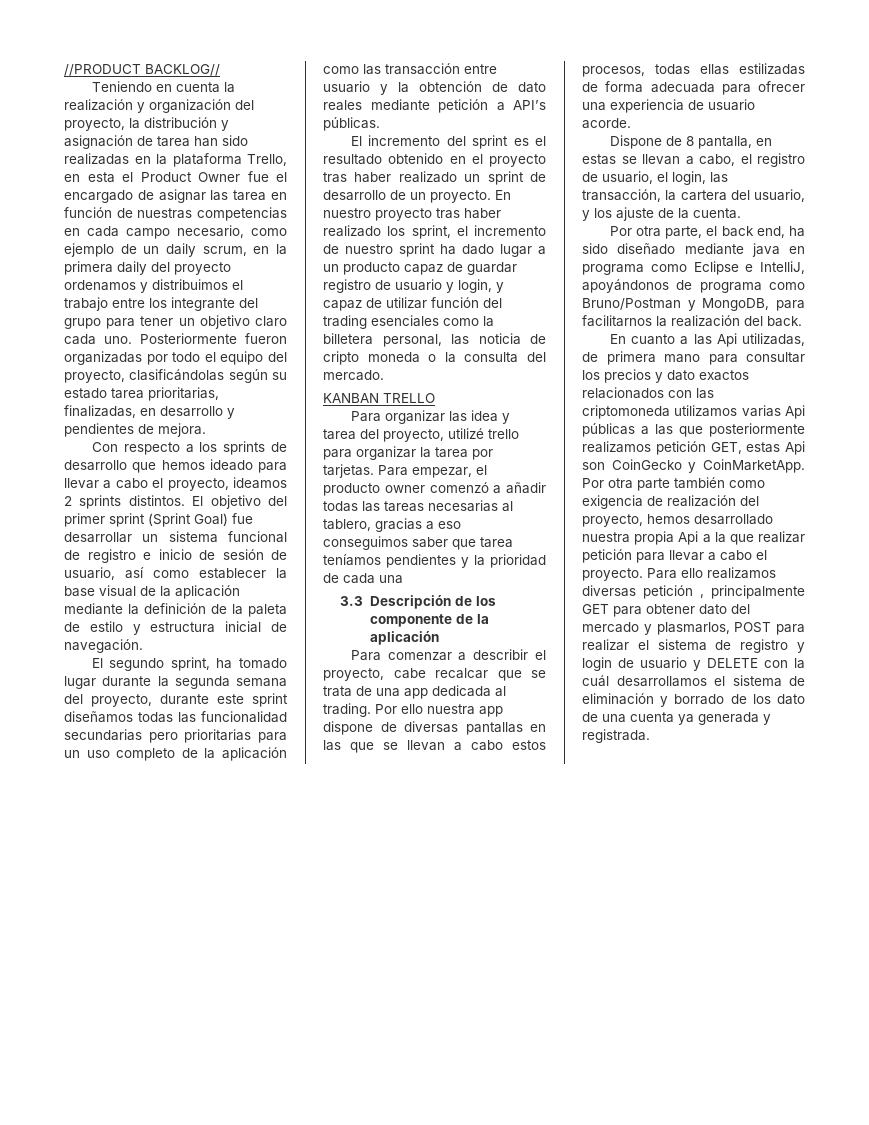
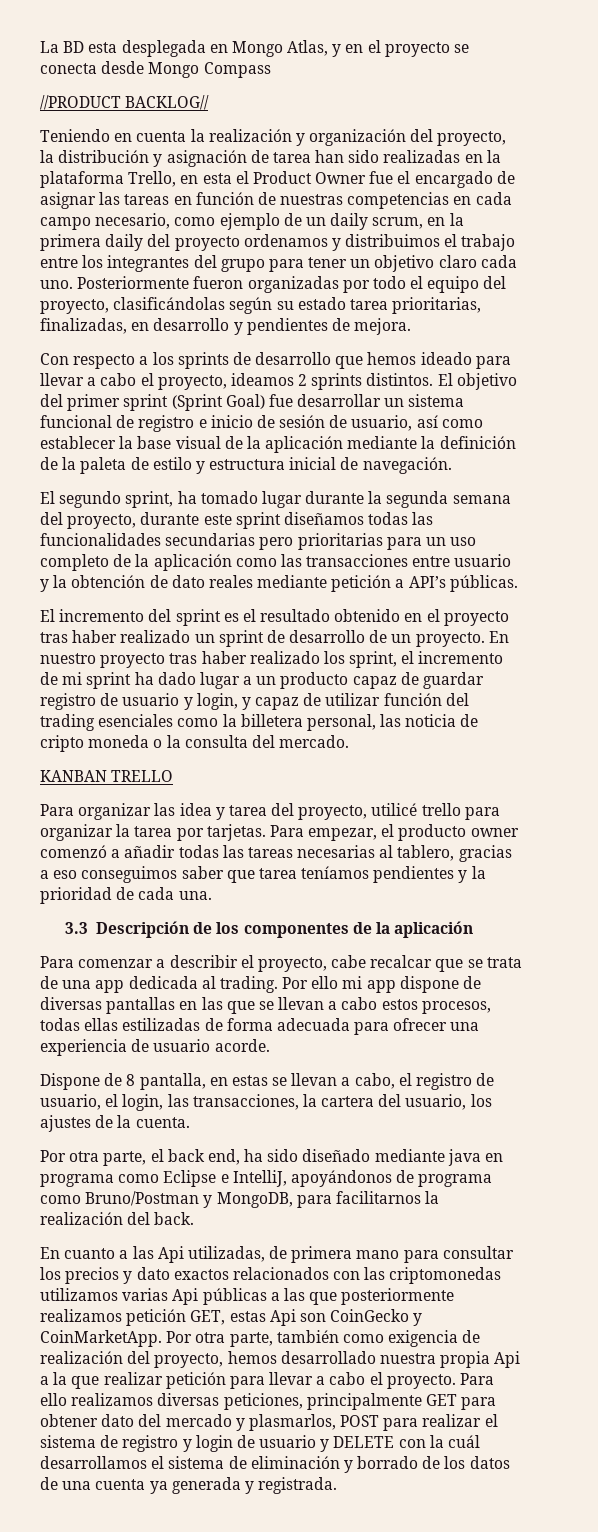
+ La BD esta desplegada en Mongo Atlas, y en el proyecto se conecta desde Mongo Compass
- Teniendo en cuenta la realización y organización del proyecto, la distribución y asignación de tarea han sido realizadas en la plataforma Trello, en esta el Product Owner fue el encargado de asignar las tarea en función de nuestras competencias en cada campo necesario, como ejemplo de un daily scrum, en la primera daily del proyecto ordenamos y distribuimos el trabajo entre los integrante del grupo para tener un objetivo claro cada uno.
+ Teniendo en cuenta la realización y organización del proyecto, la distribución y asignación de tarea han sido realizadas en la plataforma Trello, en esta el Product Owner fue el encargado de asignar las tareas en función de nuestras competencias en cada campo necesario, como ejemplo de un daily scrum, en la primera daily del proyecto ordenamos y distribuimos el trabajo entre los integrantes del grupo para tener un objetivo claro cada uno.
- El segundo sprint, ha tomado lugar durante la segunda semana del proyecto, durante este sprint diseñamos todas las funcionalidad secundarias pero prioritarias para un uso completo de la aplicación como las transacción entre usuario y la obtención de dato reales mediante petición a API’s públicas.
+ El segundo sprint, ha tomado lugar durante la segunda semana del proyecto, durante este sprint diseñamos todas las funcionalidades secundarias pero prioritarias para un uso completo de la aplicación como las transacciones entre usuario y la obtención de dato reales mediante petición a API’s públicas.
- En nuestro proyecto tras haber realizado los sprint, el incremento de nuestro sprint ha dado lugar a un producto capaz de guardar registro de usuario y login, y capaz de utilizar función del trading esenciales como la billetera personal, las noticia de cripto moneda o la consulta del mercado.
+ En nuestro proyecto tras haber realizado los sprint, el incremento de mi sprint ha dado lugar a un producto capaz de guardar registro de usuario y login, y capaz de utilizar función del trading esenciales como la billetera personal, las noticia de cripto moneda o la consulta del mercado.
- Para organizar las idea y tarea del proyecto, utilizé trello para organizar la tarea por tarjetas.
+ Para organizar las idea y tarea del proyecto, utilicé trello para organizar la tarea por tarjetas.
- Para empezar, el producto owner comenzó a añadir todas las tareas necesarias al tablero, gracias a eso conseguimos saber que tarea teníamos pendientes y la prioridad de cada una
+ Para empezar, el producto owner comenzó a añadir todas las tareas necesarias al tablero, gracias a eso conseguimos saber que tarea teníamos pendientes y la prioridad de cada una.
- 3.3 Descripción de los componente de la aplicación
+ 3.3 Descripción de los componentes de la aplicación
- Por ello nuestra app dispone de diversas pantallas en las que se llevan a cabo estos procesos, todas ellas estilizadas de forma adecuada para ofrecer una experiencia de usuario acorde.
+ Por ello mi app dispone de diversas pantallas en las que se llevan a cabo estos procesos, todas ellas estilizadas de forma adecuada para ofrecer una experiencia de usuario acorde.
- Dispone de 8 pantalla, en estas se llevan a cabo, el registro de usuario, el login, las transacción, la cartera del usuario, y los ajuste de la cuenta.
+ Dispone de 8 pantalla, en estas se llevan a cabo, el registro de usuario, el login, las transacciones, la cartera del usuario, los ajustes de la cuenta.
- En cuanto a las Api utilizadas, de primera mano para consultar los precios y dato exactos relacionados con las criptomoneda utilizamos varias Api públicas a las que posteriormente realizamos petición GET, estas Api son CoinGecko y CoinMarketApp.
+ En cuanto a las Api utilizadas, de primera mano para consultar los precios y dato exactos relacionados con las criptomonedas utilizamos varias Api públicas a las que posteriormente realizamos petición GET, estas Api son CoinGecko y CoinMarketApp.
- Por otra parte también como exigencia de realización del proyecto, hemos desarrollado nuestra propia Api a la que realizar petición para llevar a cabo el proyecto.
+ Por otra parte, también como exigencia de realización del proyecto, hemos desarrollado nuestra propia Api a la que realizar petición para llevar a cabo el proyecto.
- Para ello realizamos diversas petición , principalmente GET para obtener dato del mercado y plasmarlos, POST para realizar el sistema de registro y login de usuario y DELETE con la cuál desarrollamos el sistema de eliminación y borrado de los dato de una cuenta ya generada y registrada.
+ Para ello realizamos diversas peticiones, principalmente GET para obtener dato del mercado y plasmarlos, POST para realizar el sistema de registro y login de usuario y DELETE con la cuál desarrollamos el sistema de eliminación y borrado de los datos de una cuenta ya generada y registrada.

